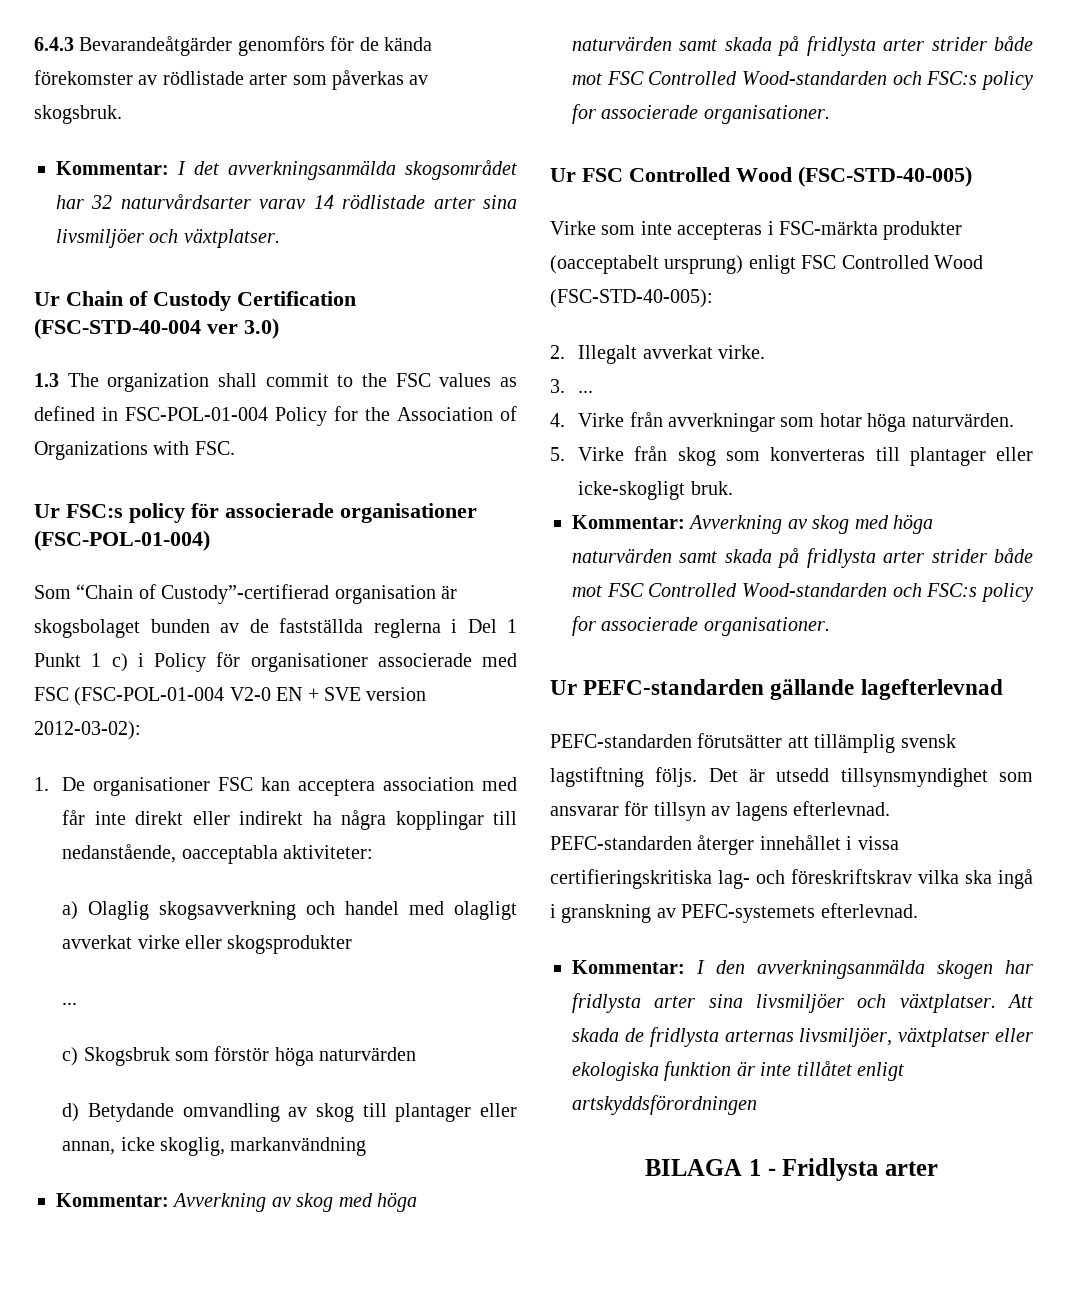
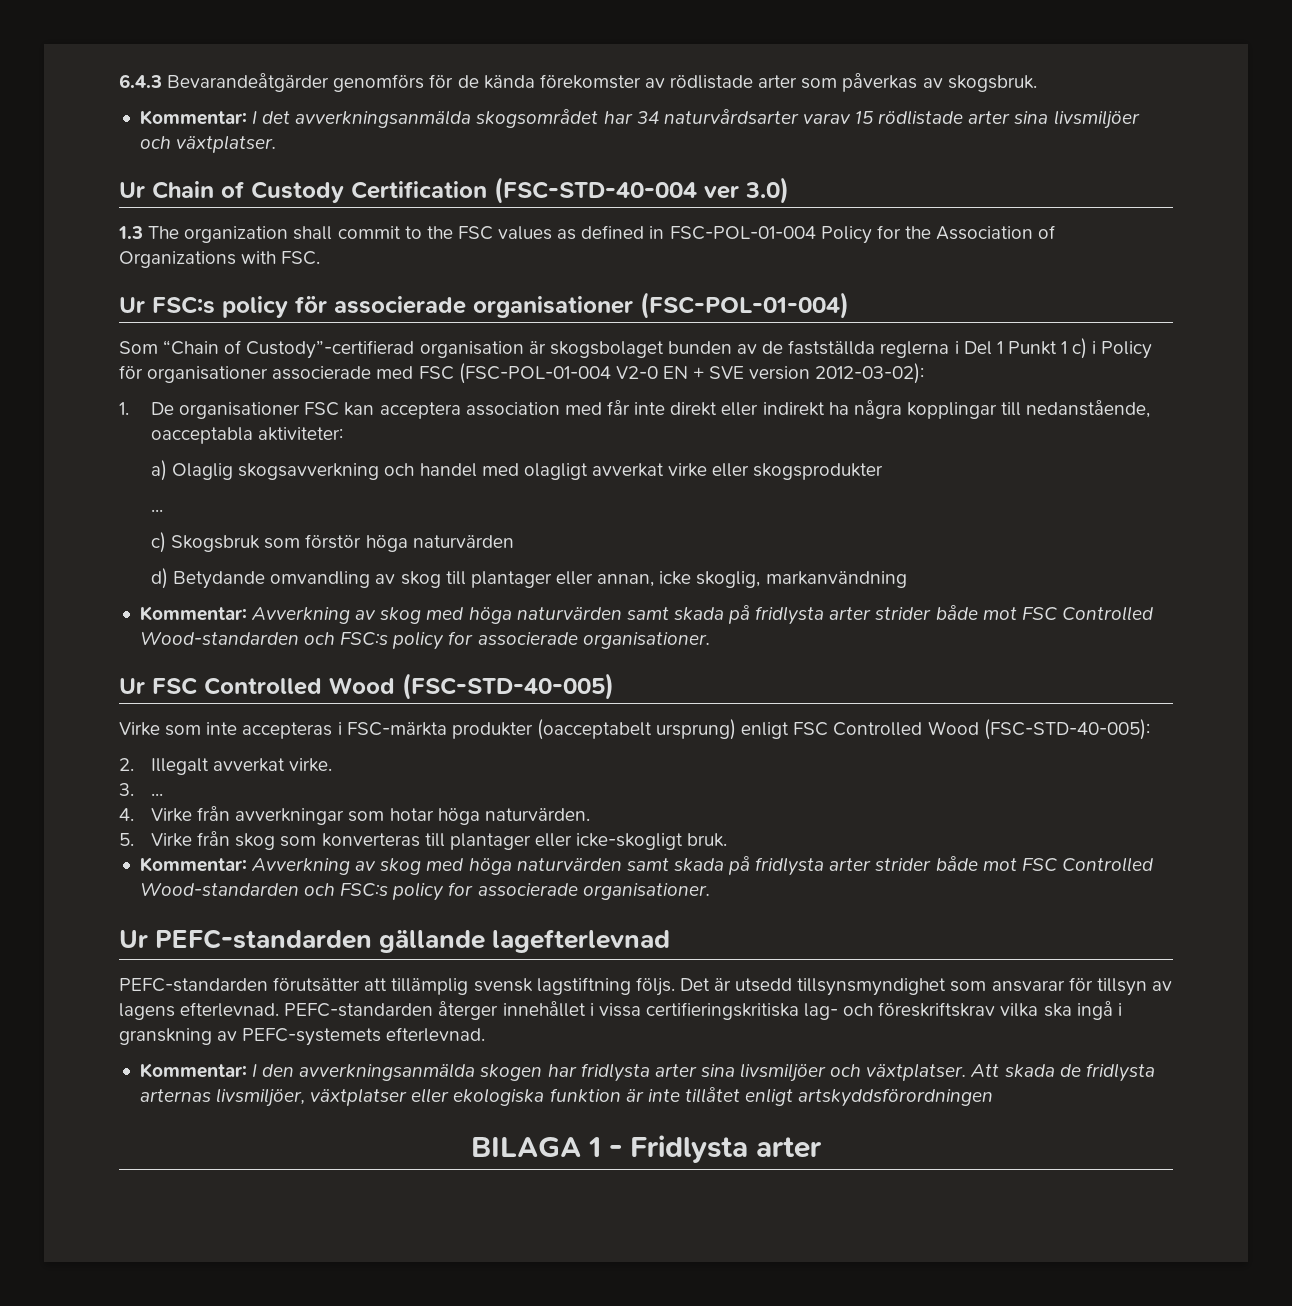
- Kommentar: I det avverkningsanmälda skogsområdet har 32 naturvårdsarter varav 14 rödlistade arter sina livsmiljöer och växtplatser.
+ Kommentar: I det avverkningsanmälda skogsområdet har 34 naturvårdsarter varav 15 rödlistade arter sina livsmiljöer och växtplatser.

